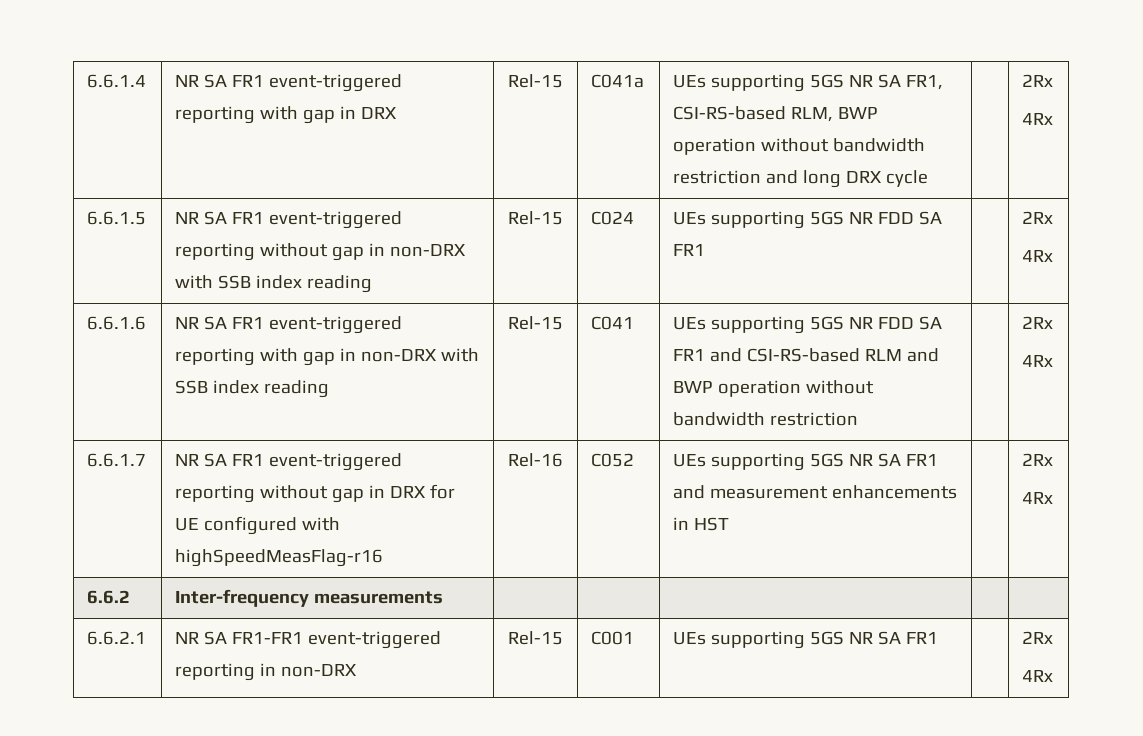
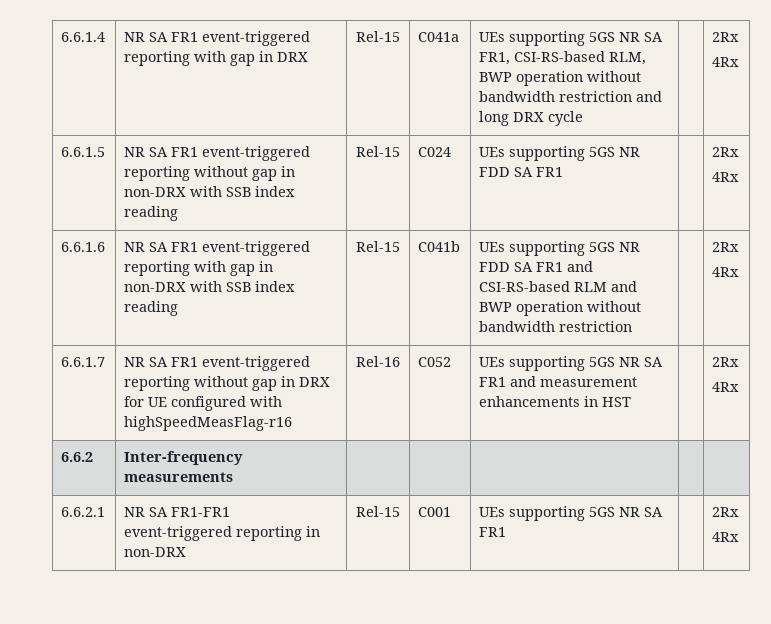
- 6.6.1.6 | NR SA FR1 event-triggered reporting with gap in non-DRX with SSB index reading | Rel-15 | C041 | UEs supporting 5GS NR FDD SA FR1 and CSI-RS-based RLM and BWP operation without bandwidth restriction | | 2Rx
+ 6.6.1.6 | NR SA FR1 event-triggered reporting with gap in non-DRX with SSB index reading | Rel-15 | C041b | UEs supporting 5GS NR FDD SA FR1 and CSI-RS-based RLM and BWP operation without bandwidth restriction | | 2Rx

